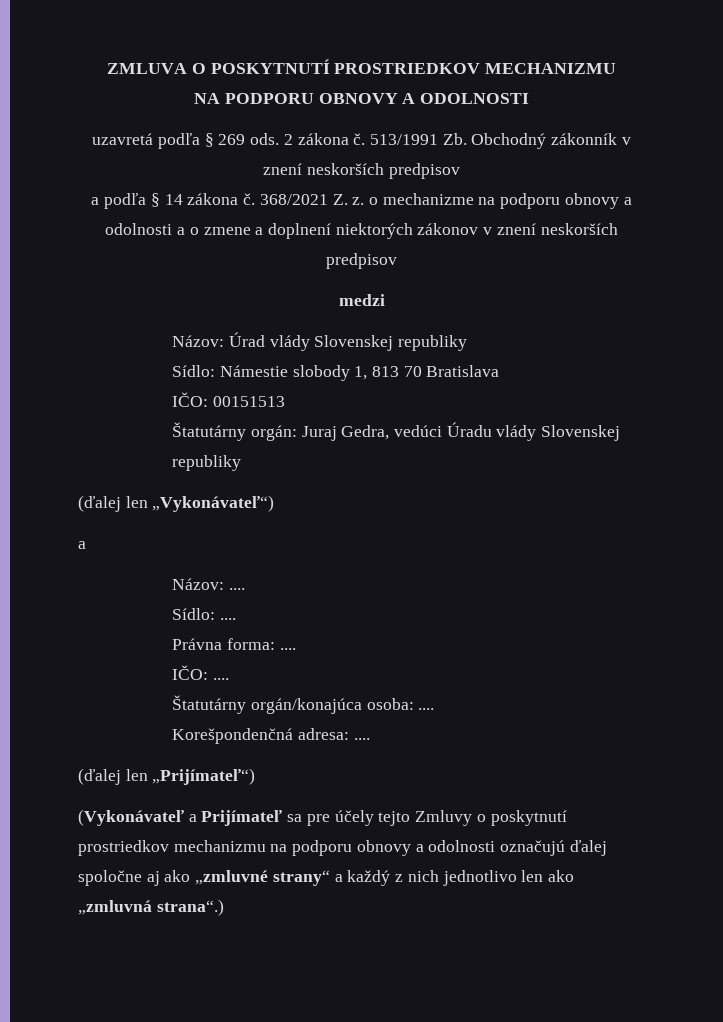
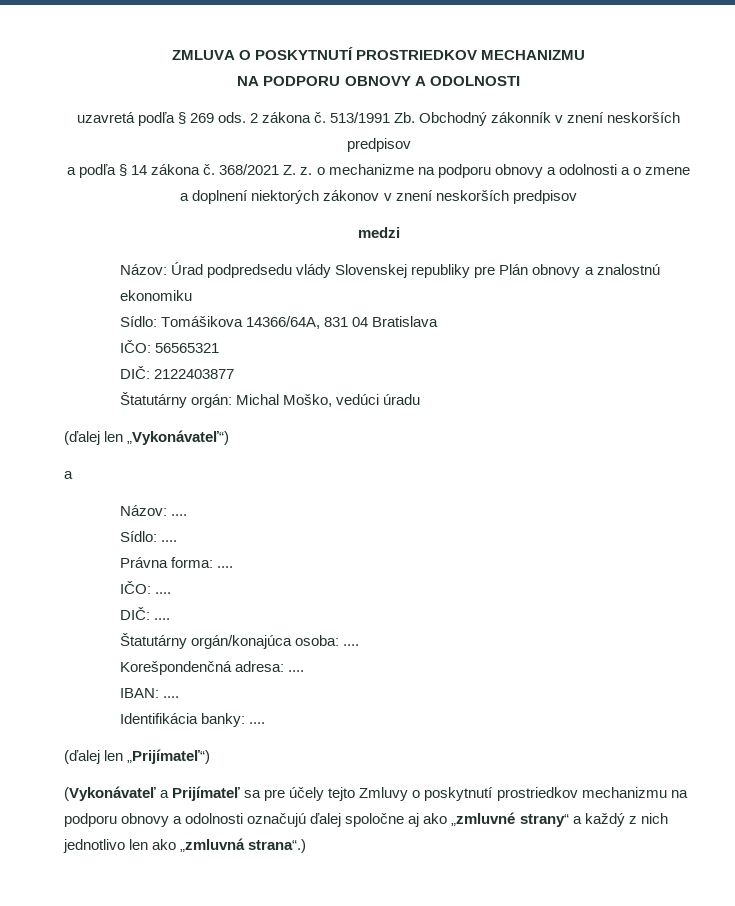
- Názov: Úrad vlády Slovenskej republiky
- Sídlo: Námestie slobody 1, 813 70 Bratislava
+ Názov: Úrad podpredsedu vlády Slovenskej republiky pre Plán obnovy a znalostnú ekonomiku
+ Sídlo: Tomášikova 14366/64A, 831 04 Bratislava
- IČO: 00151513
+ IČO: 56565321
+ DIČ: 2122403877
- Štatutárny orgán: Juraj Gedra, vedúci Úradu vlády Slovenskej republiky
+ Štatutárny orgán: Michal Moško, vedúci úradu
+ DIČ: ....
+ IBAN: ....
+ Identifikácia banky: ....

